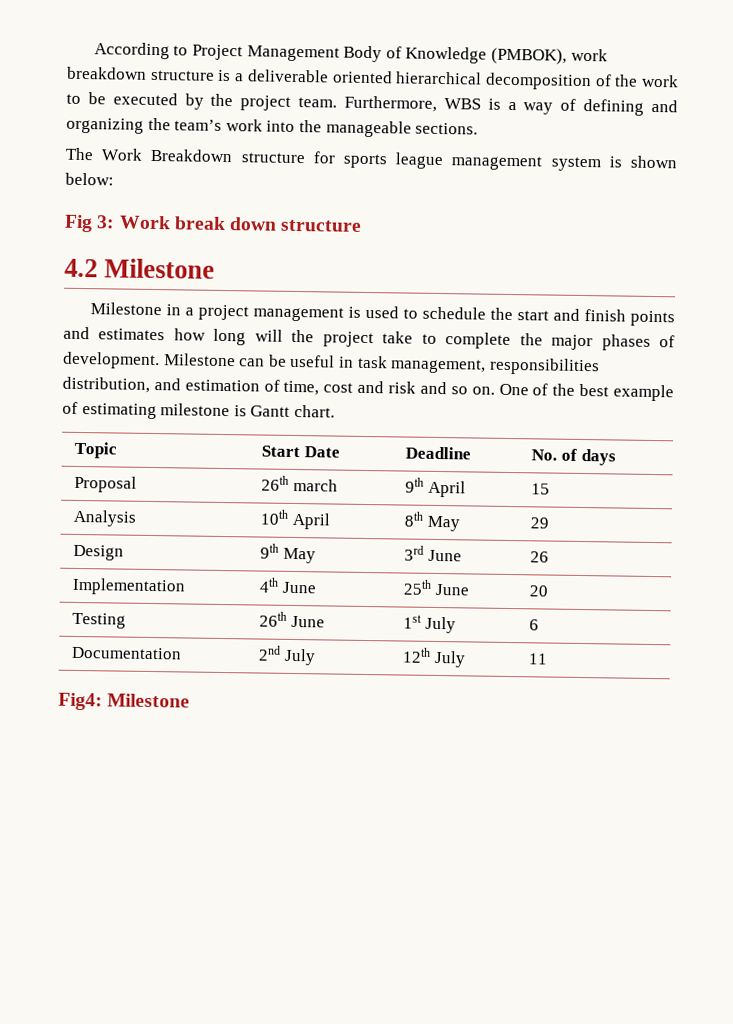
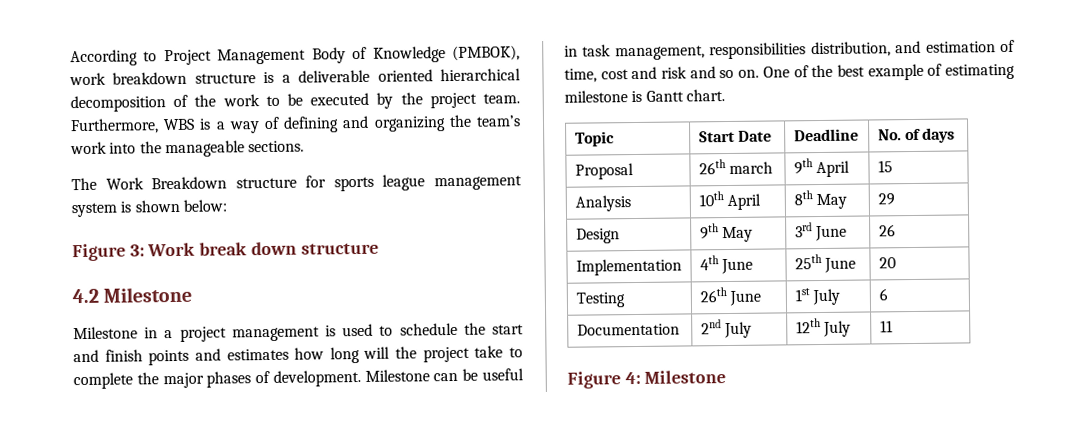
- Fig 3: Work break down structure
+ Figure 3: Work break down structure
- Fig4: Milestone
+ Figure 4: Milestone

